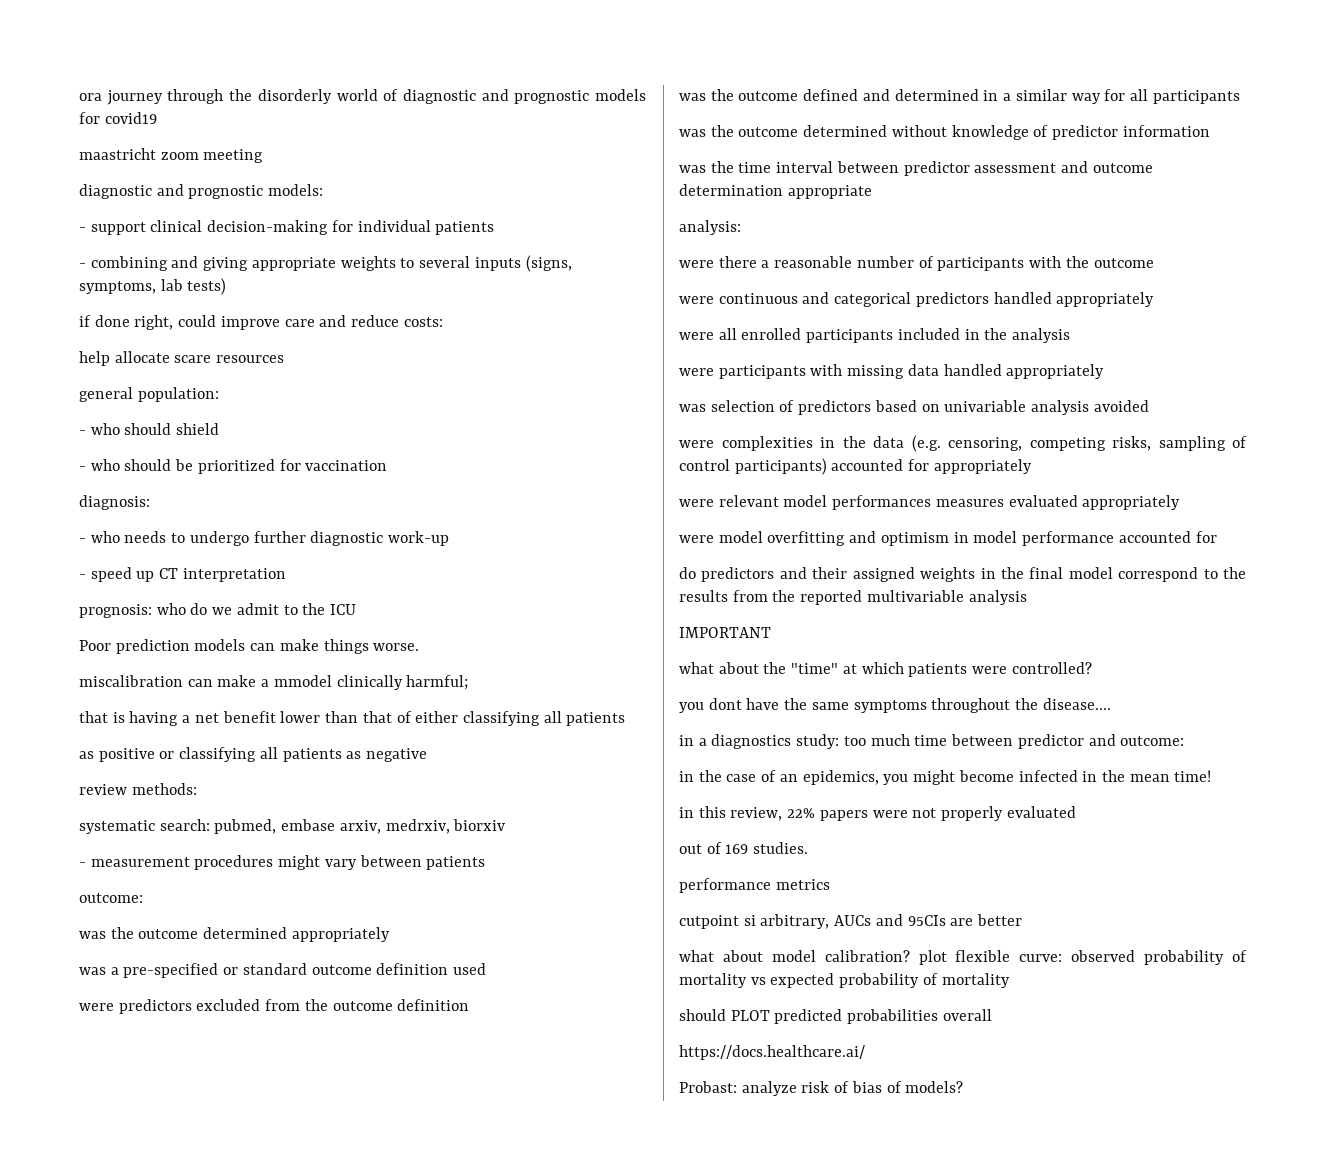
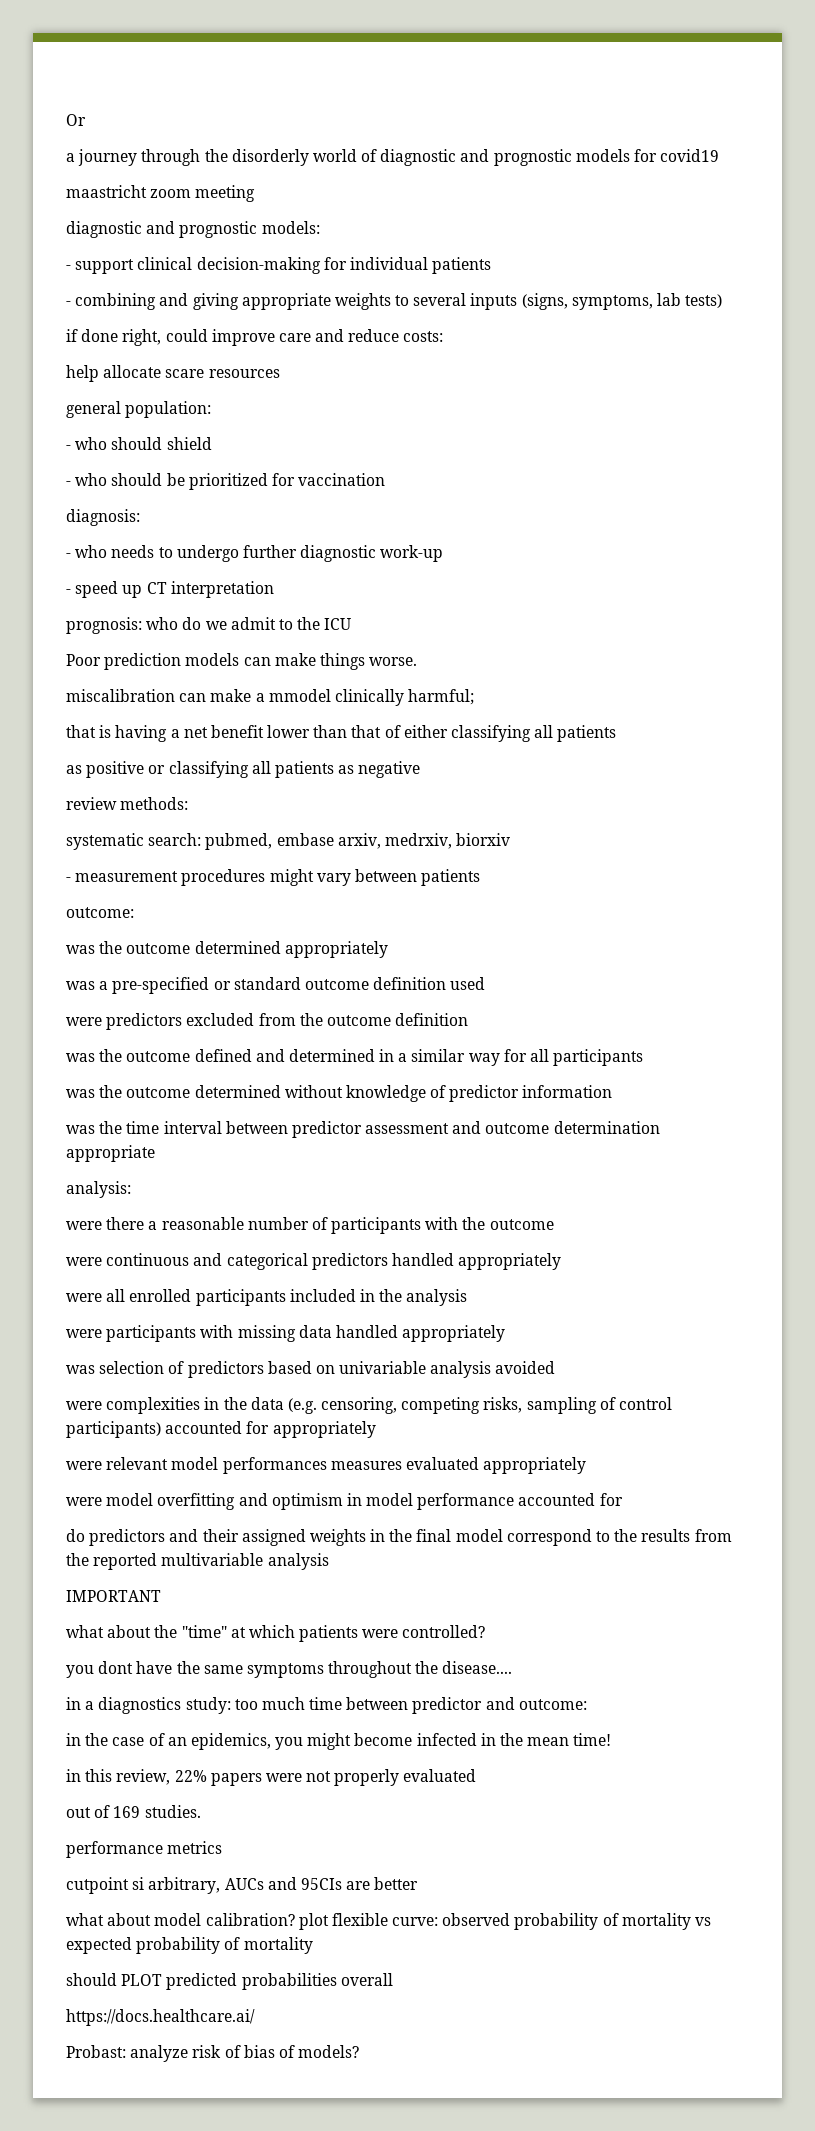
- ora journey through the disorderly world of diagnostic and prognostic models for covid19
+ Or
+ a journey through the disorderly world of diagnostic and prognostic models for covid19

